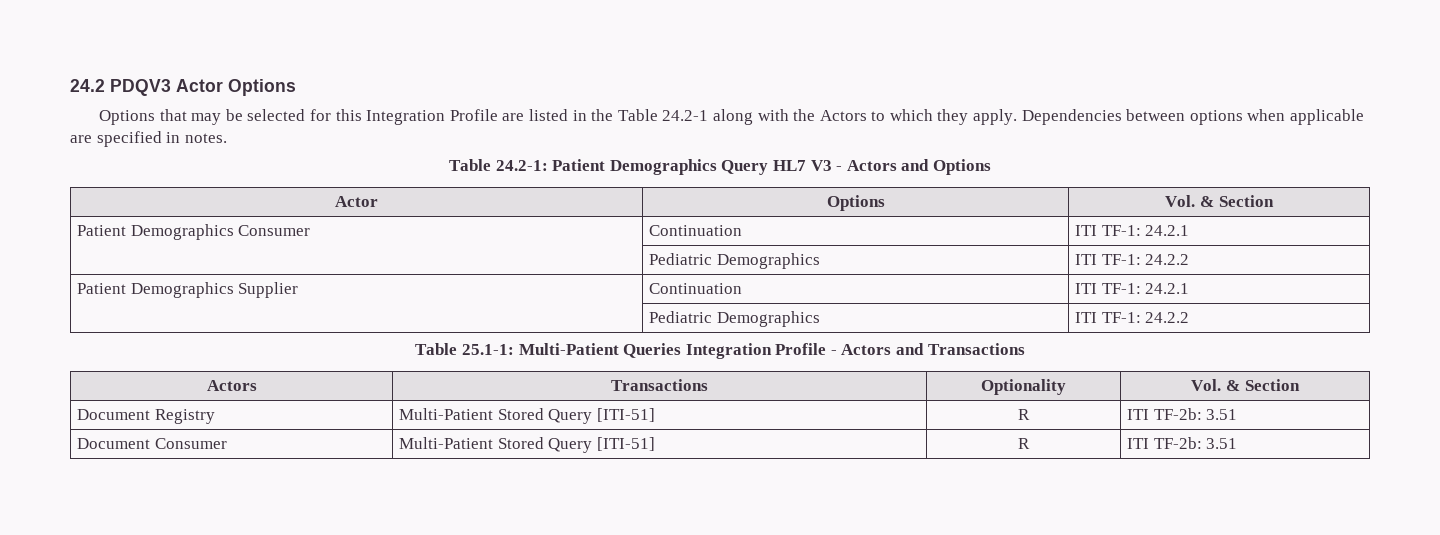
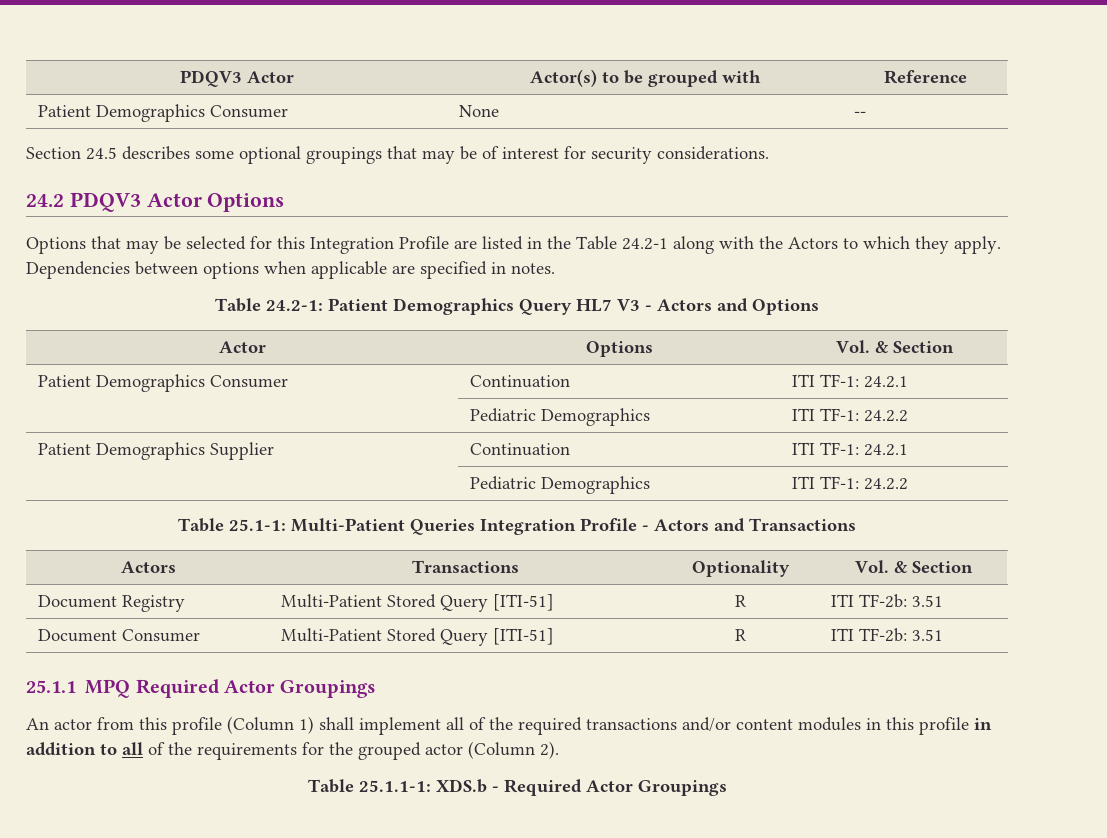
+ PDQV3 Actor | Actor(s) to be grouped with | Reference
+ Patient Demographics Consumer | None | --
+ Section 24.5 describes some optional groupings that may be of interest for security considerations.
+ 25.1.1 MPQ Required Actor Groupings
+ An actor from this profile (Column 1) shall implement all of the required transactions and/or content modules in this profile in addition to all of the requirements for the grouped actor (Column 2).
+ Table 25.1.1-1: XDS.b - Required Actor Groupings

